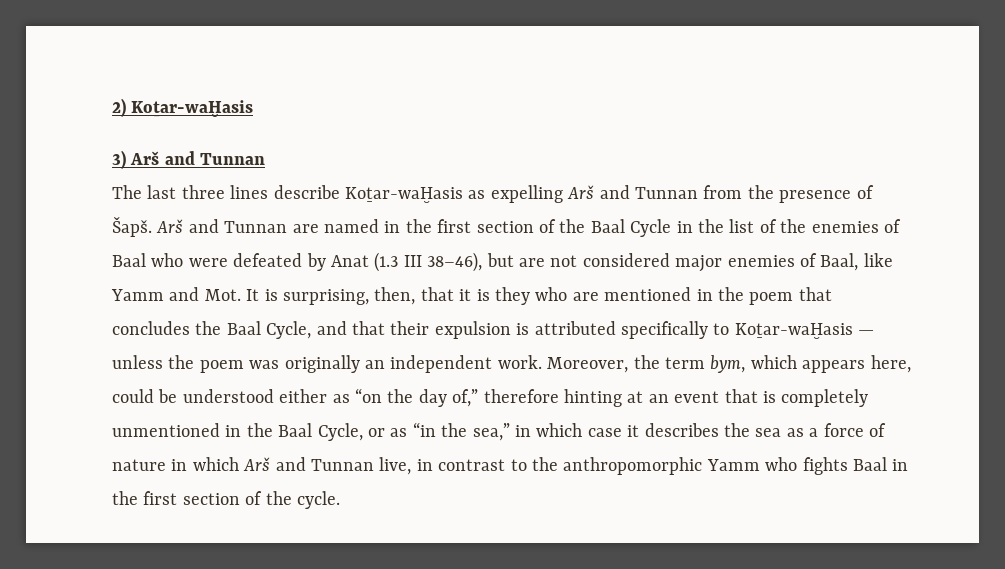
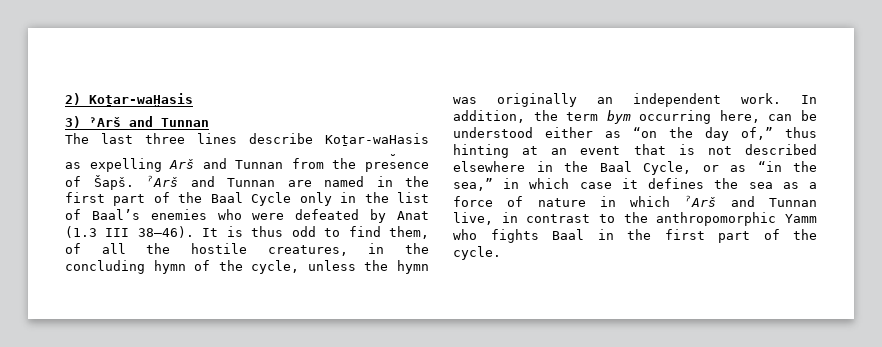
- 3) Arš and Tunnan
+ 3) ˀArš and Tunnan
- The last three lines describe Koṯar-waḪasis as expelling Arš and Tunnan from the presence of Šapš. Arš and Tunnan are named in the first section of the Baal Cycle in the list of the enemies of Baal who were defeated by Anat (1.3 III 38–46), but are not considered major enemies of Baal, like Yamm and Mot. It is surprising, then, that it is they who are mentioned in the poem that concludes the Baal Cycle, and that their expulsion is attributed specifically to Koṯar-waḪasis — unless the poem was originally an independent work.
+ The last three lines describe Koṯar-waḪasis as expelling Arš and Tunnan from the presence of Šapš. ˀArš and Tunnan are named in the first part of the Baal Cycle only in the list of Baal’s enemies who were defeated by Anat (1.3 III 38–46). It is thus odd to find them, of all the hostile creatures, in the concluding hymn of the cycle, unless the hymn was originally an independent work.
- Moreover, the term bym, which appears here, could be understood either as “on the day of,” therefore hinting at an event that is completely unmentioned in the Baal Cycle, or as “in the sea,” in which case it describes the sea as a force of nature in which Arš and Tunnan live, in contrast to the anthropomorphic Yamm who fights Baal in the first section of the cycle.
+ In addition, the term bym occurring here, can be understood either as “on the day of,” thus hinting at an event that is not described elsewhere in the Baal Cycle, or as “in the sea,” in which case it defines the sea as a force of nature in which ˀArš and Tunnan live, in contrast to the anthropomorphic Yamm who fights Baal in the first part of the cycle.

